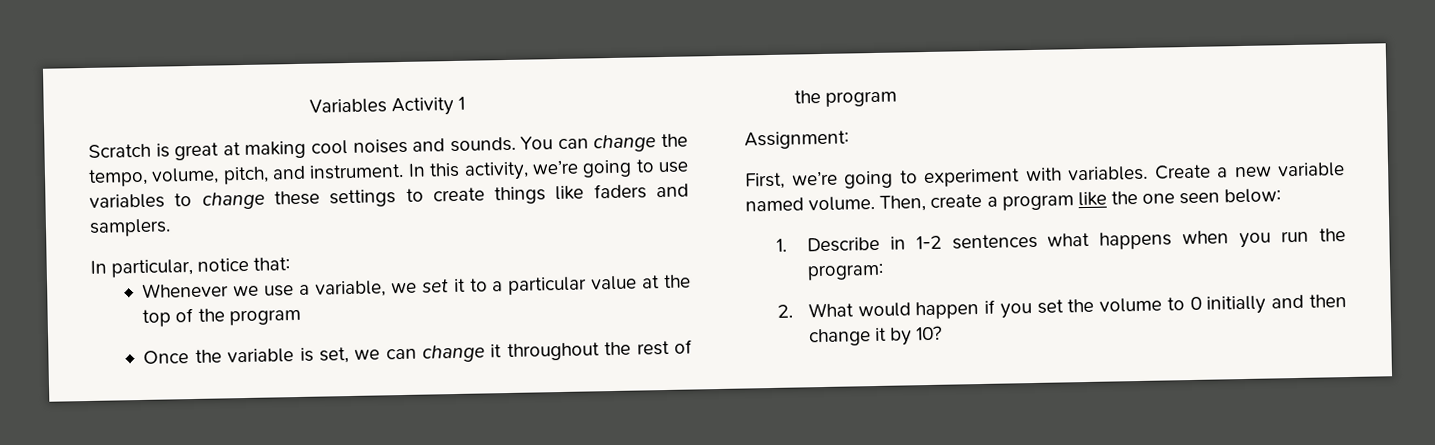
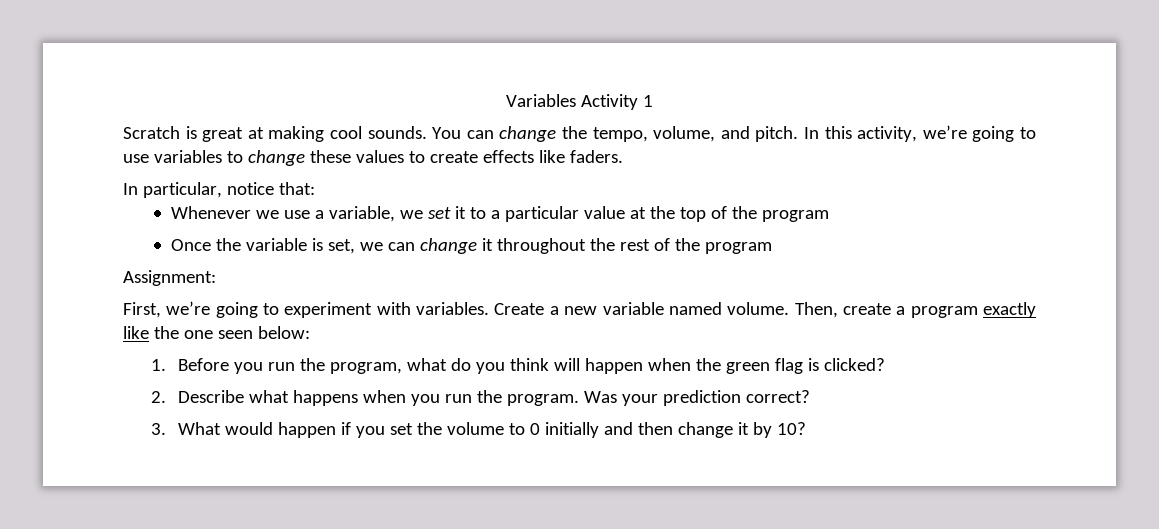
- Scratch is great at making cool noises and sounds.
+ Scratch is great at making cool sounds.
- You can change the tempo, volume, pitch, and instrument.
+ You can change the tempo, volume, and pitch.
- In this activity, we’re going to use variables to change these settings to create things like faders and samplers.
+ In this activity, we’re going to use variables to change these values to create effects like faders.
- Then, create a program like the one seen below:
+ Then, create a program exactly like the one seen below:
- 1. Describe in 1-2 sentences what happens when you run the program:
- 2. What would happen if you set the volume to 0 initially and then change it by 10?
+ 1. Before you run the program, what do you think will happen when the green flag is clicked?
+ 2. Describe what happens when you run the program. Was your prediction correct?
+ 3. What would happen if you set the volume to 0 initially and then change it by 10?

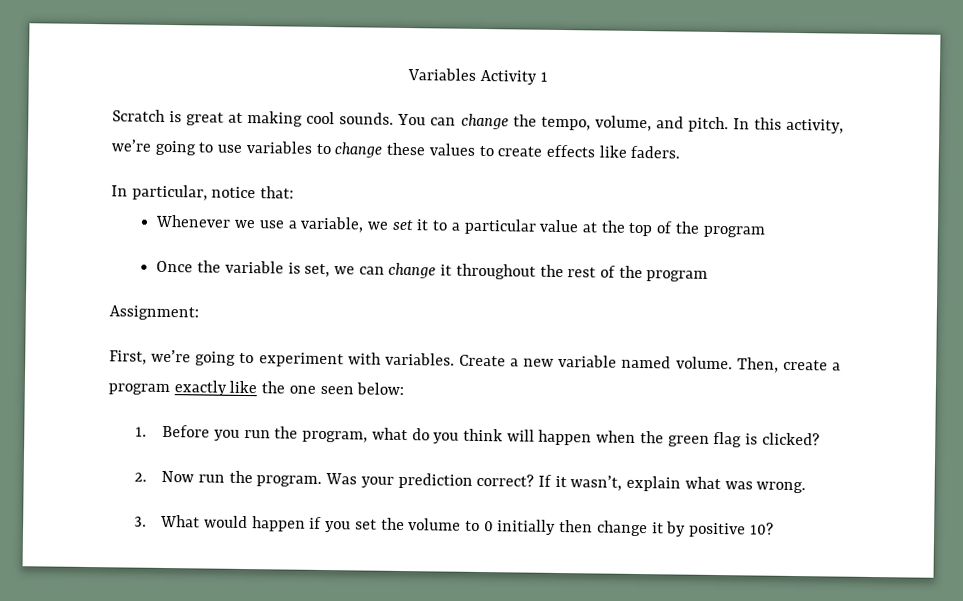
- 2. Describe what happens when you run the program.
+ 2. Now run the program.
+ If it wasn’t, explain what was wrong.
- 3. What would happen if you set the volume to 0 initially and then change it by 10?
+ 3. What would happen if you set the volume to 0 initially then change it by positive 10?

